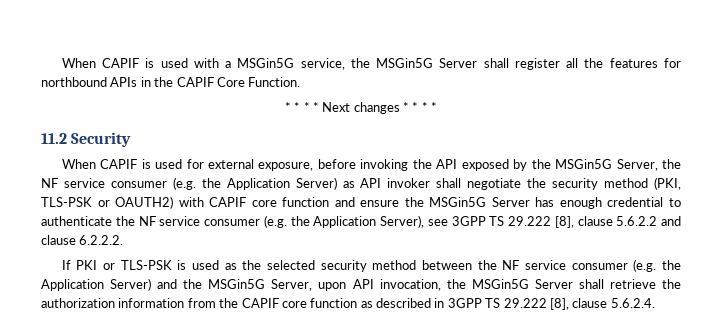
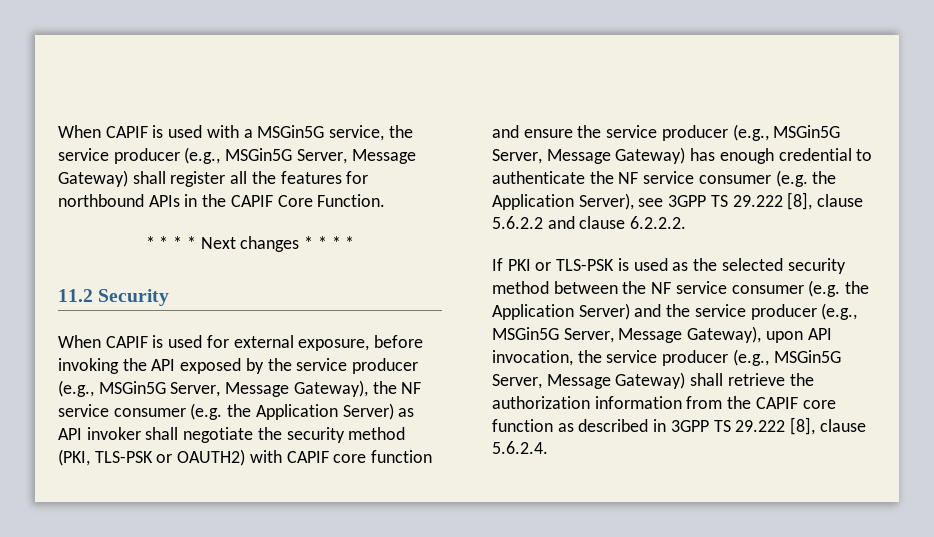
- When CAPIF is used with a MSGin5G service, the MSGin5G Server shall register all the features for northbound APIs in the CAPIF Core Function.
+ When CAPIF is used with a MSGin5G service, the service producer (e.g., MSGin5G Server, Message Gateway) shall register all the features for northbound APIs in the CAPIF Core Function.
- When CAPIF is used for external exposure, before invoking the API exposed by the MSGin5G Server, the NF service consumer (e.g. the Application Server) as API invoker shall negotiate the security method (PKI, TLS-PSK or OAUTH2) with CAPIF core function and ensure the MSGin5G Server has enough credential to authenticate the NF service consumer (e.g. the Application Server), see 3GPP TS 29.222 [8], clause 5.6.2.2 and clause 6.2.2.2.
+ When CAPIF is used for external exposure, before invoking the API exposed by the service producer (e.g., MSGin5G Server, Message Gateway), the NF service consumer (e.g. the Application Server) as API invoker shall negotiate the security method (PKI, TLS-PSK or OAUTH2) with CAPIF core function and ensure the service producer (e.g., MSGin5G Server, Message Gateway) has enough credential to authenticate the NF service consumer (e.g. the Application Server), see 3GPP TS 29.222 [8], clause 5.6.2.2 and clause 6.2.2.2.
- If PKI or TLS-PSK is used as the selected security method between the NF service consumer (e.g. the Application Server) and the MSGin5G Server, upon API invocation, the MSGin5G Server shall retrieve the authorization information from the CAPIF core function as described in 3GPP TS 29.222 [8], clause 5.6.2.4.
+ If PKI or TLS-PSK is used as the selected security method between the NF service consumer (e.g. the Application Server) and the service producer (e.g., MSGin5G Server, Message Gateway), upon API invocation, the service producer (e.g., MSGin5G Server, Message Gateway) shall retrieve the authorization information from the CAPIF core function as described in 3GPP TS 29.222 [8], clause 5.6.2.4.

